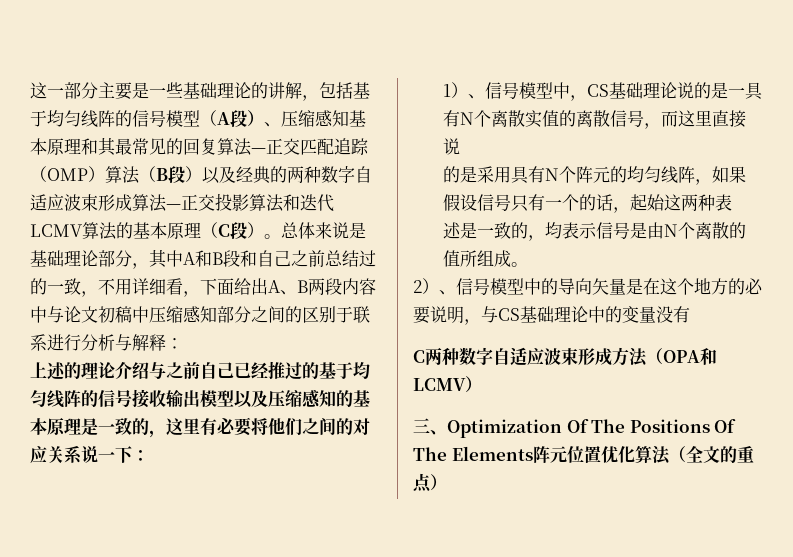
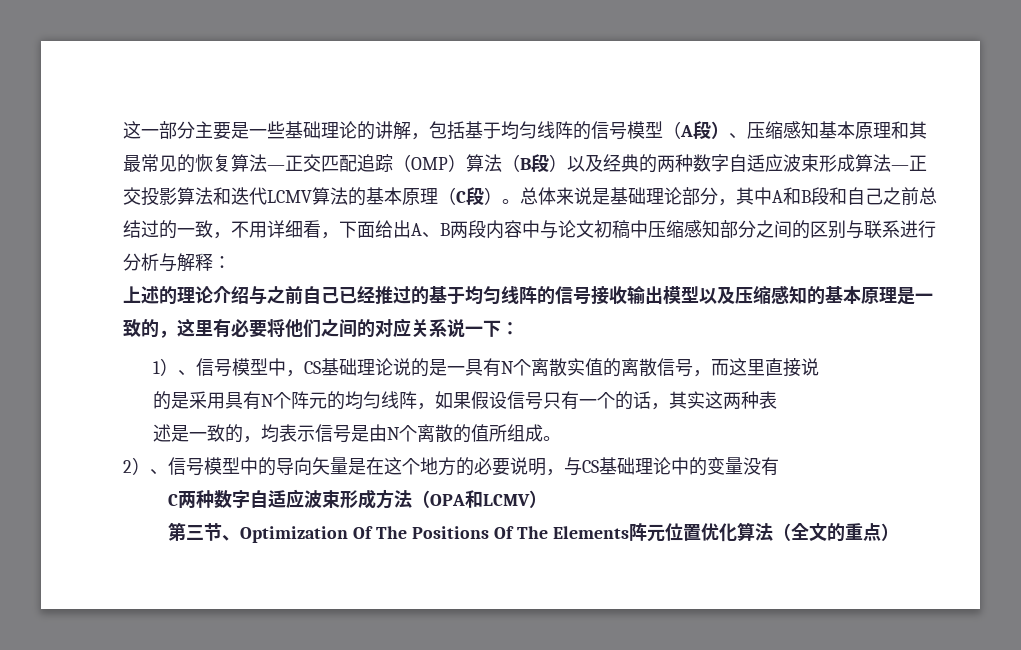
- 这一部分主要是一些基础理论的讲解，包括基于均匀线阵的信号模型（A段）、压缩感知基本原理和其最常见的回复算法—正交匹配追踪（OMP）算法（B段）以及经典的两种数字自适应波束形成算法—正交投影算法和迭代LCMV算法的基本原理（C段）。
+ 这一部分主要是一些基础理论的讲解，包括基于均匀线阵的信号模型（A段）、压缩感知基本原理和其最常见的恢复算法—正交匹配追踪（OMP）算法（B段）以及经典的两种数字自适应波束形成算法—正交投影算法和迭代LCMV算法的基本原理（C段）。
- 总体来说是基础理论部分，其中A和B段和自己之前总结过的一致，不用详细看，下面给出A、B两段内容中与论文初稿中压缩感知部分之间的区别于联系进行分析与解释：
+ 总体来说是基础理论部分，其中A和B段和自己之前总结过的一致，不用详细看，下面给出A、B两段内容中与论文初稿中压缩感知部分之间的区别与联系进行分析与解释：
- 的是采用具有N个阵元的均匀线阵，如果假设信号只有一个的话，起始这两种表
+ 的是采用具有N个阵元的均匀线阵，如果假设信号只有一个的话，其实这两种表
- 三、Optimization Of The Positions Of The Elements阵元位置优化算法（全文的重点）
+ 第三节、Optimization Of The Positions Of The Elements阵元位置优化算法（全文的重点）

